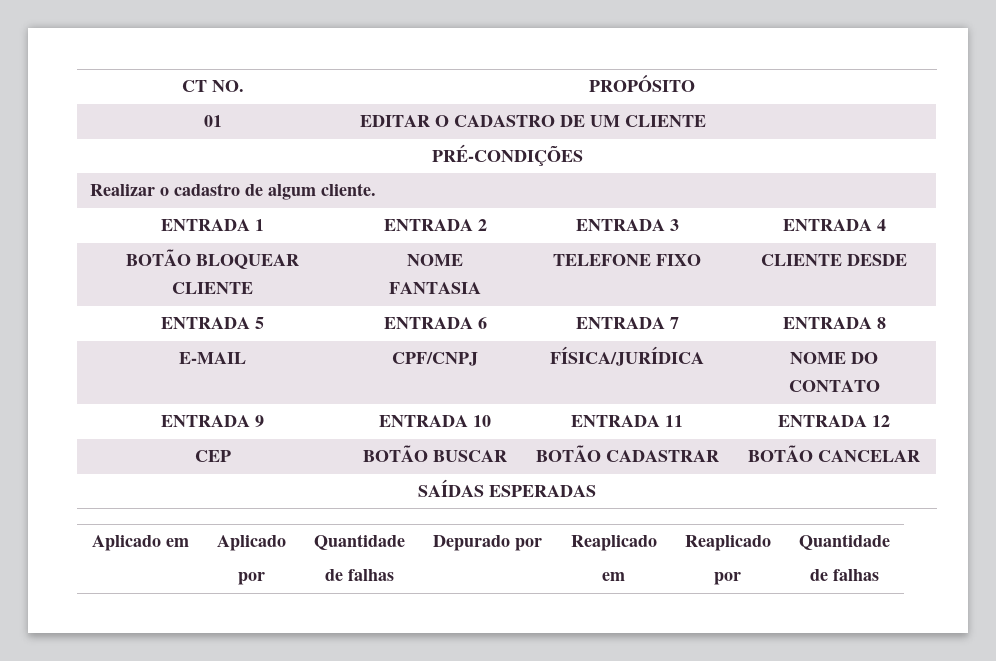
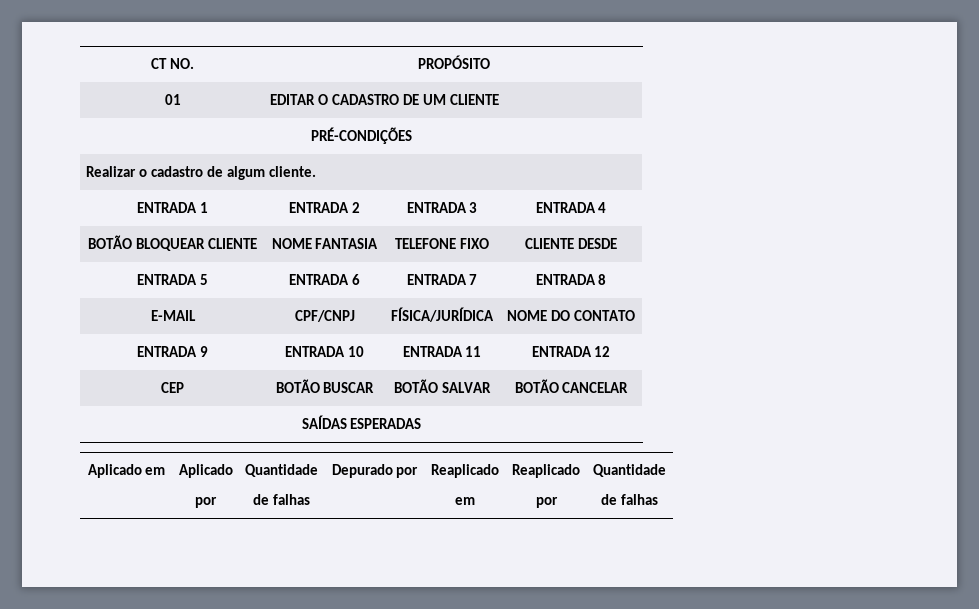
- CEP | BOTÃO BUSCAR | BOTÃO CADASTRAR | BOTÃO CANCELAR
+ CEP | BOTÃO BUSCAR | BOTÃO SALVAR | BOTÃO CANCELAR

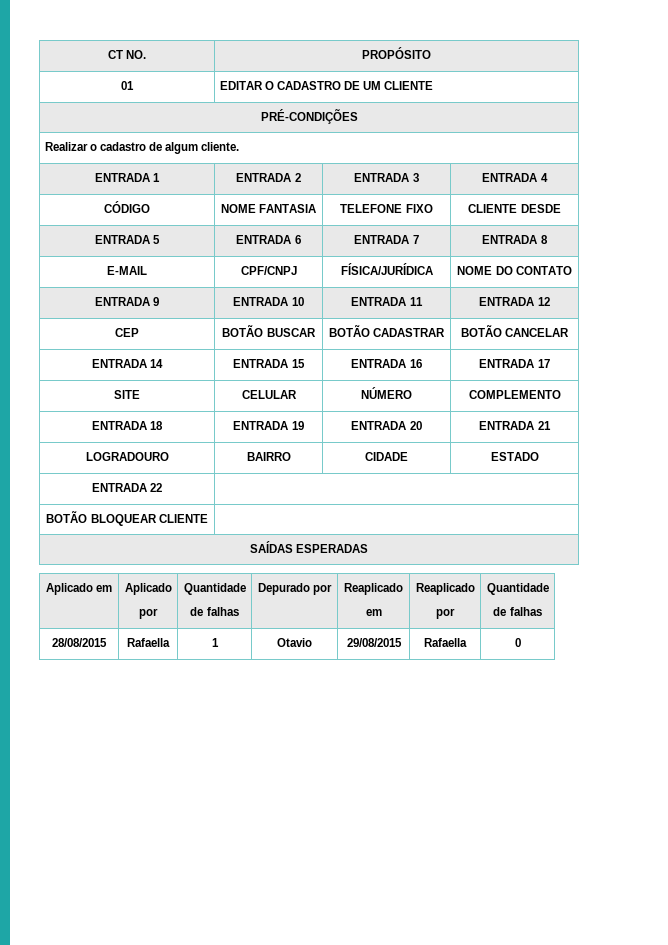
- BOTÃO BLOQUEAR CLIENTE | NOME FANTASIA | TELEFONE FIXO | CLIENTE DESDE
+ CÓDIGO | NOME FANTASIA | TELEFONE FIXO | CLIENTE DESDE
- CEP | BOTÃO BUSCAR | BOTÃO SALVAR | BOTÃO CANCELAR
+ CEP | BOTÃO BUSCAR | BOTÃO CADASTRAR | BOTÃO CANCELAR
+ ENTRADA 14 | ENTRADA 15 | ENTRADA 16 | ENTRADA 17
+ SITE | CELULAR | NÚMERO | COMPLEMENTO
+ ENTRADA 18 | ENTRADA 19 | ENTRADA 20 | ENTRADA 21
+ LOGRADOURO | BAIRRO | CIDADE | ESTADO
+ ENTRADA 22 |
+ BOTÃO BLOQUEAR CLIENTE |
+ 28/08/2015 | Rafaella | 1 | Otavio | 29/08/2015 | Rafaella | 0

